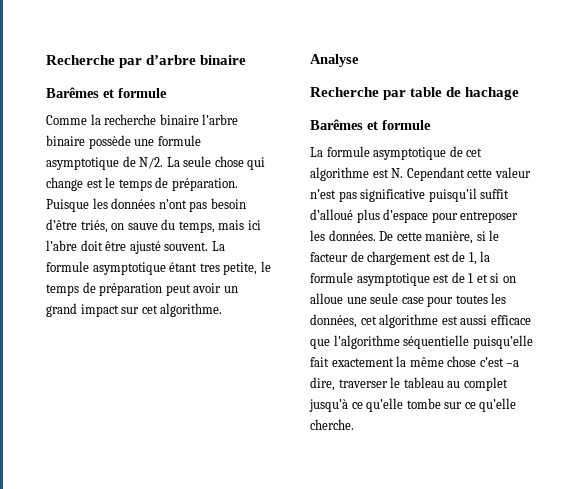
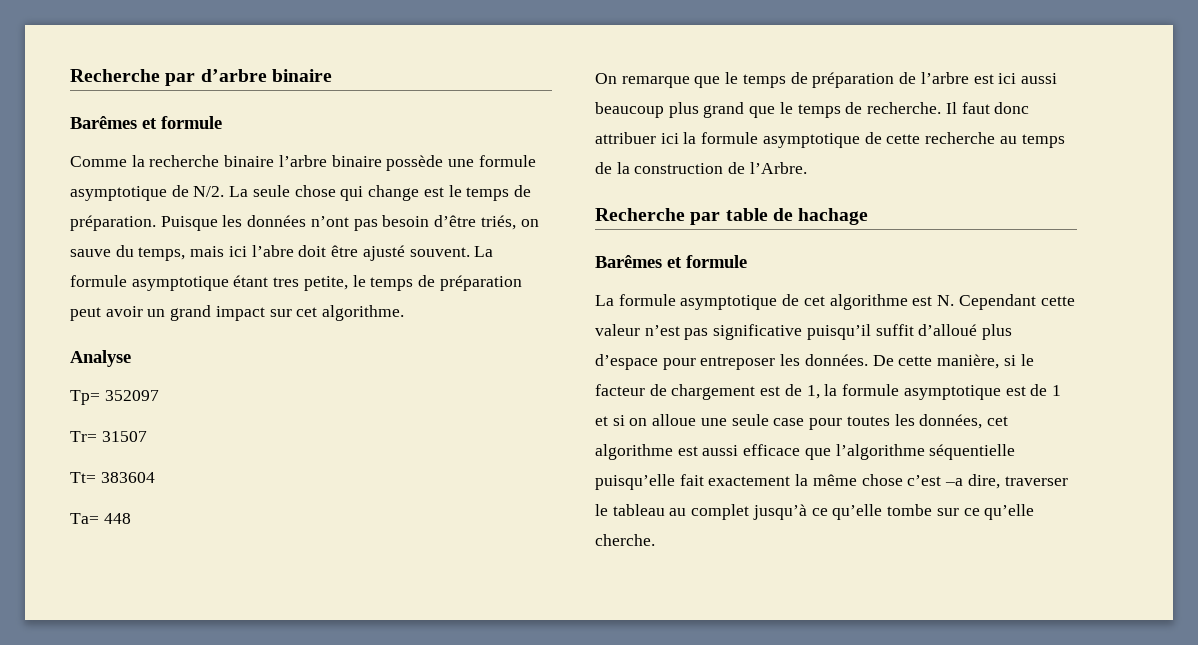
+ Tp= 352097
+ Tr= 31507
+ Tt= 383604
+ Ta= 448
+ On remarque que le temps de préparation de l’arbre est ici aussi beaucoup plus grand que le temps de recherche. Il faut donc attribuer ici la formule asymptotique de cette recherche au temps de la construction de l’Arbre.

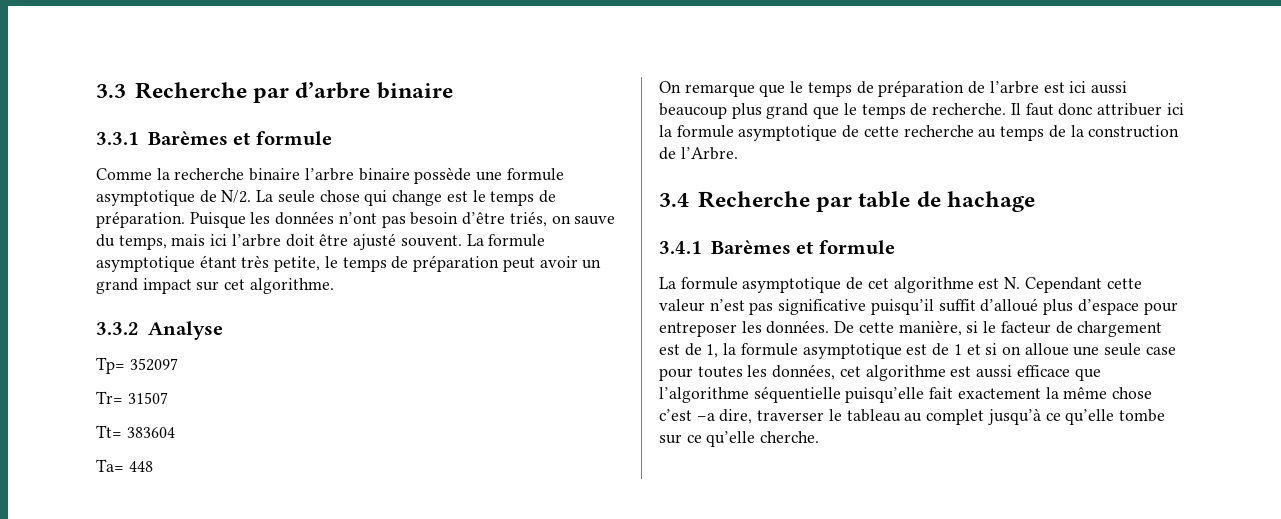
- Recherche par d’arbre binaire
- Barêmes et formule
+ 3.3 Recherche par d’arbre binaire
+ 3.3.1 Barèmes et formule
- Puisque les données n’ont pas besoin d’être triés, on sauve du temps, mais ici l’abre doit être ajusté souvent.
+ Puisque les données n’ont pas besoin d’être triés, on sauve du temps, mais ici l’arbre doit être ajusté souvent.
- La formule asymptotique étant tres petite, le temps de préparation peut avoir un grand impact sur cet algorithme.
+ La formule asymptotique étant très petite, le temps de préparation peut avoir un grand impact sur cet algorithme.
- Analyse
+ 3.3.2 Analyse
- Recherche par table de hachage
- Barêmes et formule
+ 3.4 Recherche par table de hachage
+ 3.4.1 Barèmes et formule

